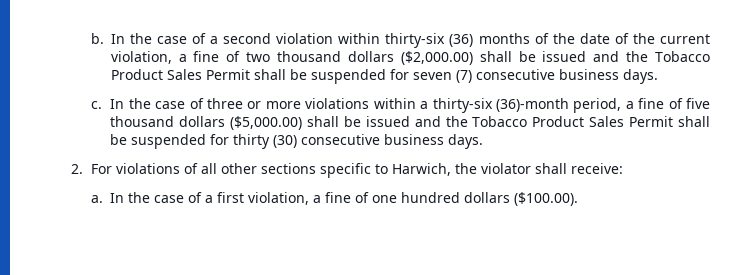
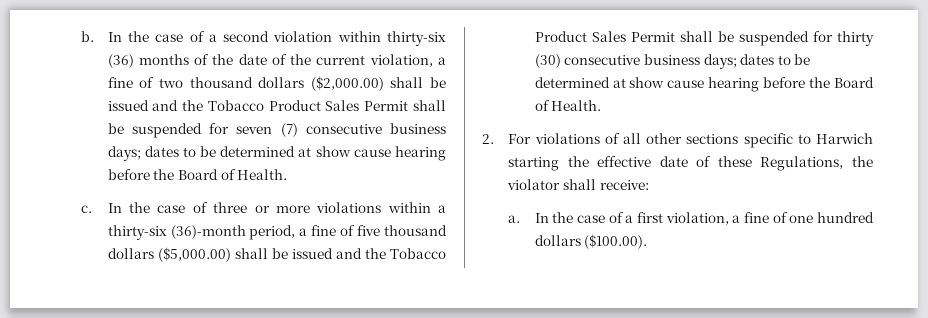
- In the case of a second violation within thirty-six (36) months of the date of the current violation, a fine of two thousand dollars ($2,000.00) shall be issued and the Tobacco Product Sales Permit shall be suspended for seven (7) consecutive business days.
+ In the case of a second violation within thirty-six (36) months of the date of the current violation, a fine of two thousand dollars ($2,000.00) shall be issued and the Tobacco Product Sales Permit shall be suspended for seven (7) consecutive business days; dates to be determined at show cause hearing before the Board of Health.
- In the case of three or more violations within a thirty-six (36)-month period, a fine of five thousand dollars ($5,000.00) shall be issued and the Tobacco Product Sales Permit shall be suspended for thirty (30) consecutive business days.
+ In the case of three or more violations within a thirty-six (36)-month period, a fine of five thousand dollars ($5,000.00) shall be issued and the Tobacco Product Sales Permit shall be suspended for thirty (30) consecutive business days; dates to be determined at show cause hearing before the Board of Health.
- 2. For violations of all other sections specific to Harwich, the violator shall receive:
+ 2. For violations of all other sections specific to Harwich starting the effective date of these Regulations, the violator shall receive:

